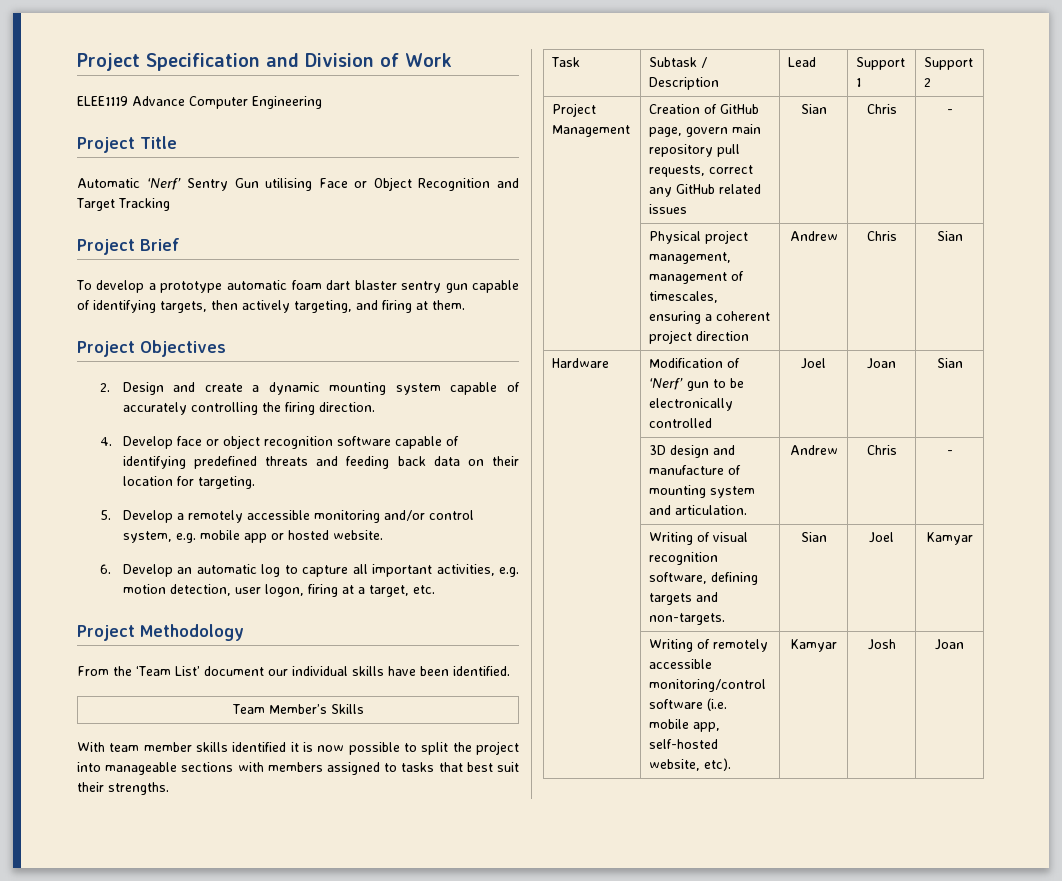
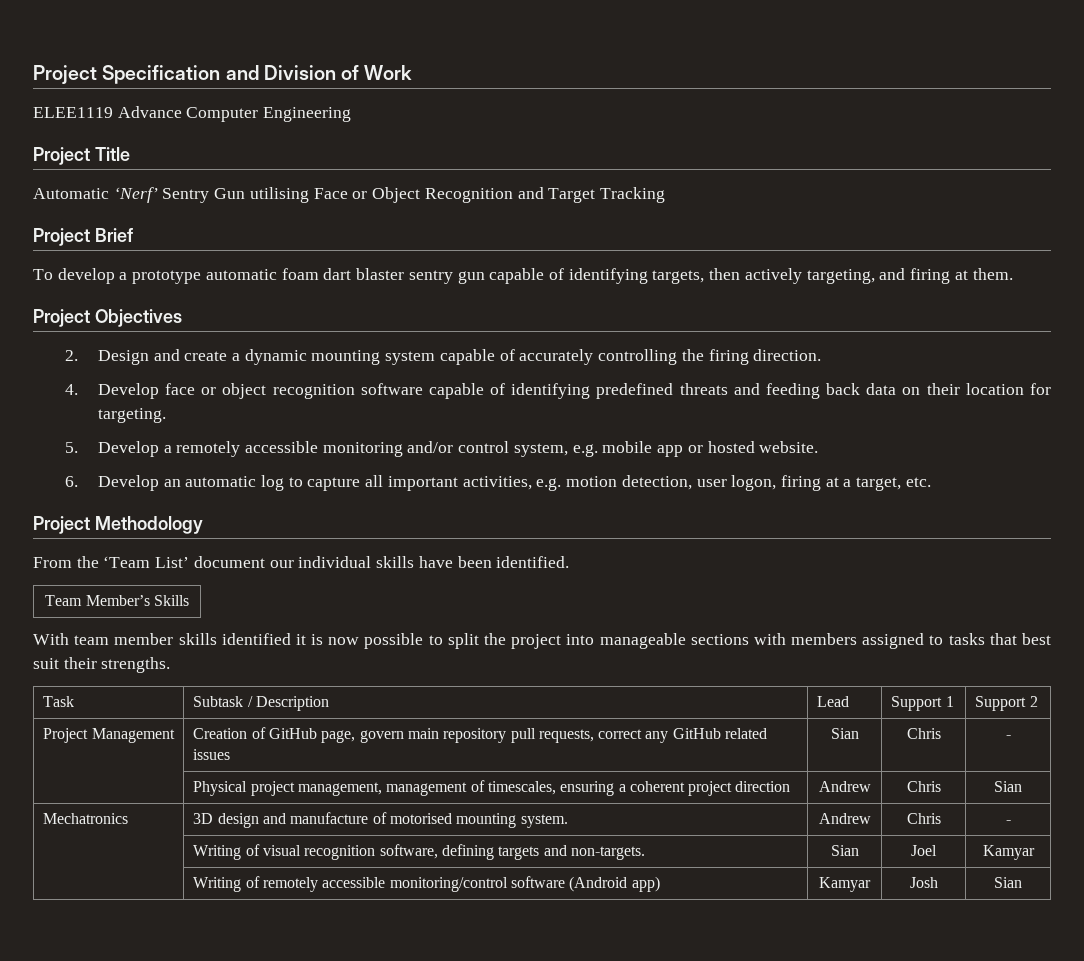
- Hardware | Modification of ‘Nerf’ gun to be electronically controlled | Joel | Joan | Sian
- | 3D design and manufacture of mounting system and articulation. | Andrew | Chris | -
+ Mechatronics | 3D design and manufacture of motorised mounting system. | Andrew | Chris | -
- | Writing of remotely accessible monitoring/control software (i.e. mobile app, self-hosted website, etc). | Kamyar | Josh | Joan
+ | Writing of remotely accessible monitoring/control software (Android app) | Kamyar | Josh | Sian

